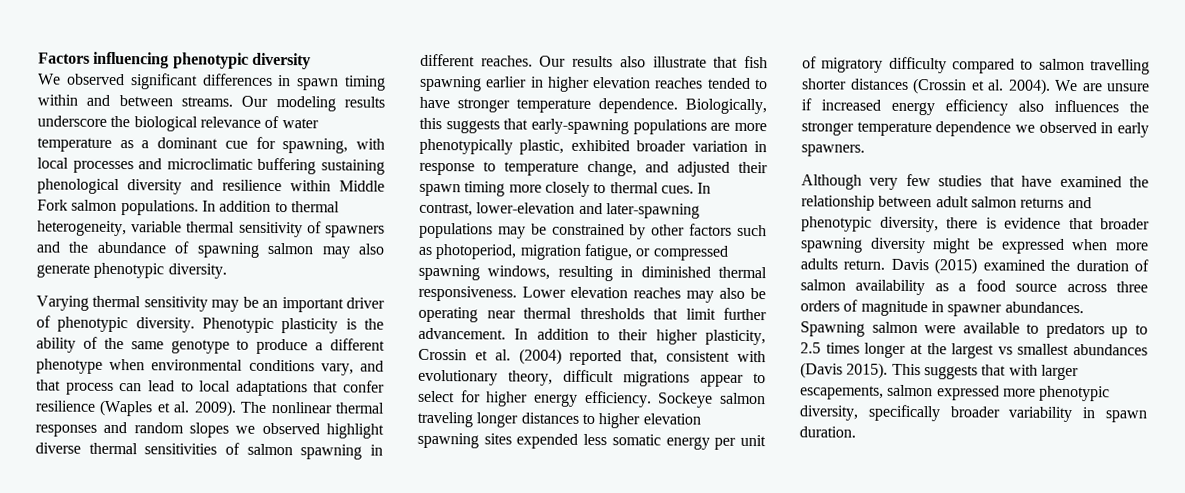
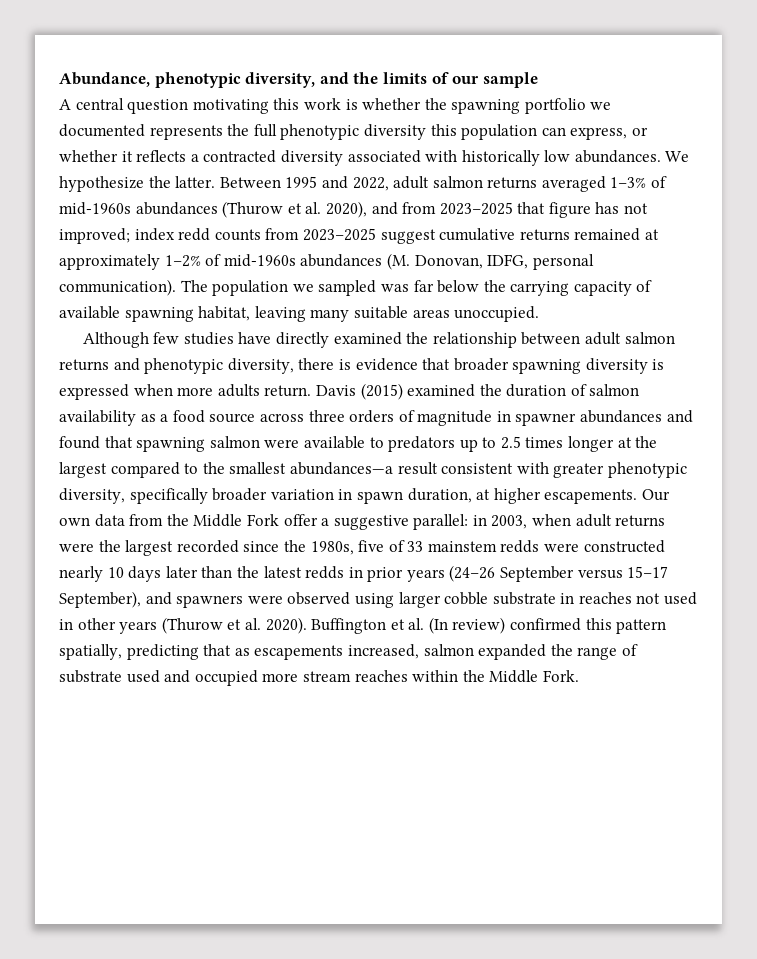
- Factors influencing phenotypic diversity
- We observed significant differences in spawn timing within and between streams. Our modeling results underscore the biological relevance of water temperature as a dominant cue for spawning, with local processes and microclimatic buffering sustaining phenological diversity and resilience within Middle Fork salmon populations. In addition to thermal heterogeneity, variable thermal sensitivity of spawners and the abundance of spawning salmon may also generate phenotypic diversity.
- Varying thermal sensitivity may be an important driver of phenotypic diversity. Phenotypic plasticity is the ability of the same genotype to produce a different phenotype when environmental conditions vary, and that process can lead to local adaptations that confer resilience (Waples et al. 2009). The nonlinear thermal responses and random slopes we observed highlight diverse thermal sensitivities of salmon spawning in different reaches. Our results also illustrate that fish spawning earlier in higher elevation reaches tended to have stronger temperature dependence. Biologically, this suggests that early-spawning populations are more phenotypically plastic, exhibited broader variation in response to temperature change, and adjusted their spawn timing more closely to thermal cues. In contrast, lower-elevation and later-spawning populations may be constrained by other factors such as photoperiod, migration fatigue, or compressed spawning windows, resulting in diminished thermal responsiveness. Lower elevation reaches may also be operating near thermal thresholds that limit further advancement. In addition to their higher plasticity, Crossin et al. (2004) reported that, consistent with evolutionary theory, difficult migrations appear to select for higher energy efficiency. Sockeye salmon traveling longer distances to higher elevation spawning sites expended less somatic energy per unit of migratory difficulty compared to salmon travelling shorter distances (Crossin et al. 2004). We are unsure if increased energy efficiency also influences the stronger temperature dependence we observed in early spawners.
+ Abundance, phenotypic diversity, and the limits of our sample
+ A central question motivating this work is whether the spawning portfolio we documented represents the full phenotypic diversity this population can express, or whether it reflects a contracted diversity associated with historically low abundances. We hypothesize the latter. Between 1995 and 2022, adult salmon returns averaged 1–3% of mid-1960s abundances (Thurow et al. 2020), and from 2023–2025 that figure has not improved; index redd counts from 2023–2025 suggest cumulative returns remained at approximately 1–2% of mid-1960s abundances (M. Donovan, IDFG, personal communication). The population we sampled was far below the carrying capacity of available spawning habitat, leaving many suitable areas unoccupied.
- Although very few studies that have examined the relationship between adult salmon returns and phenotypic diversity, there is evidence that broader spawning diversity might be expressed when more adults return.
+ Although few studies have directly examined the relationship between adult salmon returns and phenotypic diversity, there is evidence that broader spawning diversity is expressed when more adults return.
- Davis (2015) examined the duration of salmon availability as a food source across three orders of magnitude in spawner abundances. Spawning salmon were available to predators up to 2.5 times longer at the largest vs smallest abundances (Davis 2015). This suggests that with larger escapements, salmon expressed more phenotypic diversity, specifically broader variability in spawn duration.
+ Davis (2015) examined the duration of salmon availability as a food source across three orders of magnitude in spawner abundances and found that spawning salmon were available to predators up to 2.5 times longer at the largest compared to the smallest abundances—a result consistent with greater phenotypic diversity, specifically broader variation in spawn duration, at higher escapements. Our own data from the Middle Fork offer a suggestive parallel: in 2003, when adult returns were the largest recorded since the 1980s, five of 33 mainstem redds were constructed nearly 10 days later than the latest redds in prior years (24–26 September versus 15–17 September), and spawners were observed using larger cobble substrate in reaches not used in other years (Thurow et al. 2020). Buffington et al. (In review) confirmed this pattern spatially, predicting that as escapements increased, salmon expanded the range of substrate used and occupied more stream reaches within the Middle Fork.

